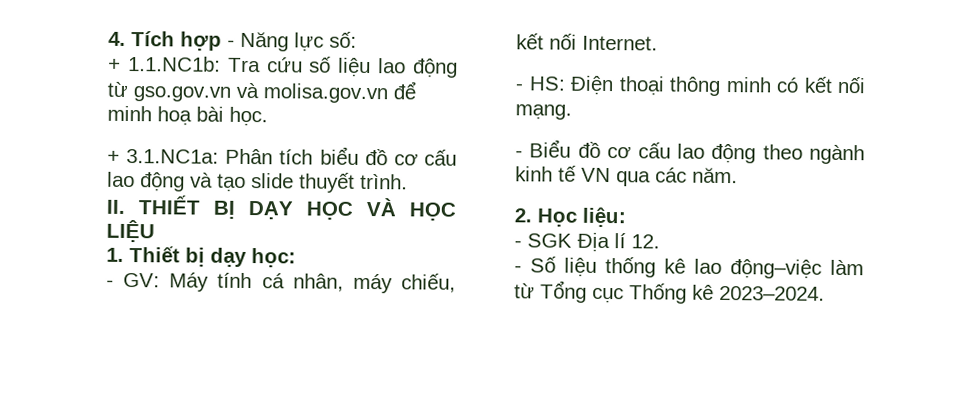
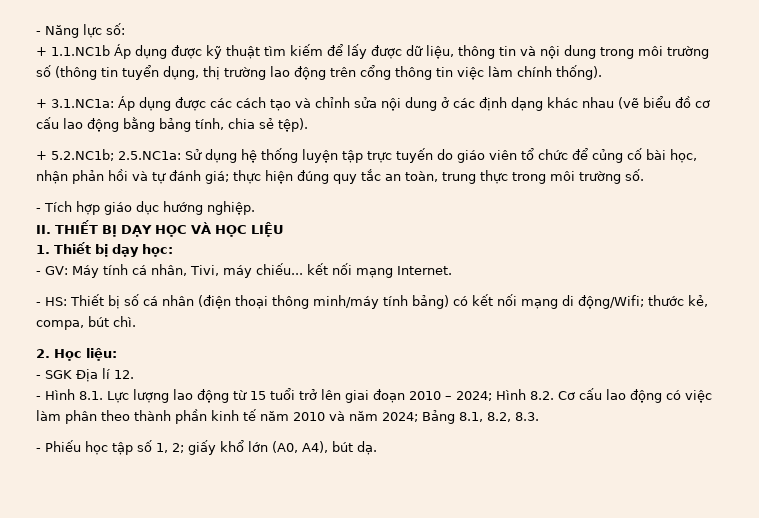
- 4. Tích hợp - Năng lực số:
+ - Năng lực số:
- + 1.1.NC1b: Tra cứu số liệu lao động từ gso.gov.vn và molisa.gov.vn để minh hoạ bài học.
- + 3.1.NC1a: Phân tích biểu đồ cơ cấu lao động và tạo slide thuyết trình.
+ + 1.1.NC1b Áp dụng được kỹ thuật tìm kiếm để lấy được dữ liệu, thông tin và nội dung trong môi trường số (thông tin tuyển dụng, thị trường lao động trên cổng thông tin việc làm chính thống).
+ + 3.1.NC1a: Áp dụng được các cách tạo và chỉnh sửa nội dung ở các định dạng khác nhau (vẽ biểu đồ cơ cấu lao động bằng bảng tính, chia sẻ tệp).
+ + 5.2.NC1b; 2.5.NC1a: Sử dụng hệ thống luyện tập trực tuyến do giáo viên tổ chức để củng cố bài học, nhận phản hồi và tự đánh giá; thực hiện đúng quy tắc an toàn, trung thực trong môi trường số.
+ - Tích hợp giáo dục hướng nghiệp.
- - GV: Máy tính cá nhân, máy chiếu, kết nối Internet.
+ - GV: Máy tính cá nhân, Tivi, máy chiếu... kết nối mạng Internet.
- - HS: Điện thoại thông minh có kết nối mạng.
- - Biểu đồ cơ cấu lao động theo ngành kinh tế VN qua các năm.
+ - HS: Thiết bị số cá nhân (điện thoại thông minh/máy tính bảng) có kết nối mạng di động/Wifi; thước kẻ, compa, bút chì.
- - Số liệu thống kê lao động–việc làm từ Tổng cục Thống kê 2023–2024.
+ - Hình 8.1. Lực lượng lao động từ 15 tuổi trở lên giai đoạn 2010 – 2024; Hình 8.2. Cơ cấu lao động có việc làm phân theo thành phần kinh tế năm 2010 và năm 2024; Bảng 8.1, 8.2, 8.3.
+ - Phiếu học tập số 1, 2; giấy khổ lớn (A0, A4), bút dạ.

